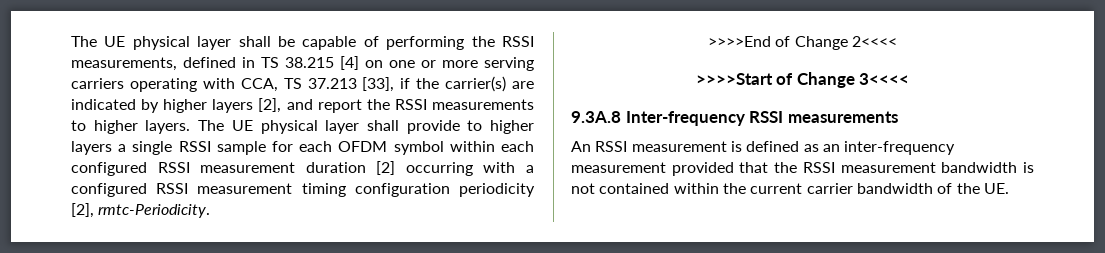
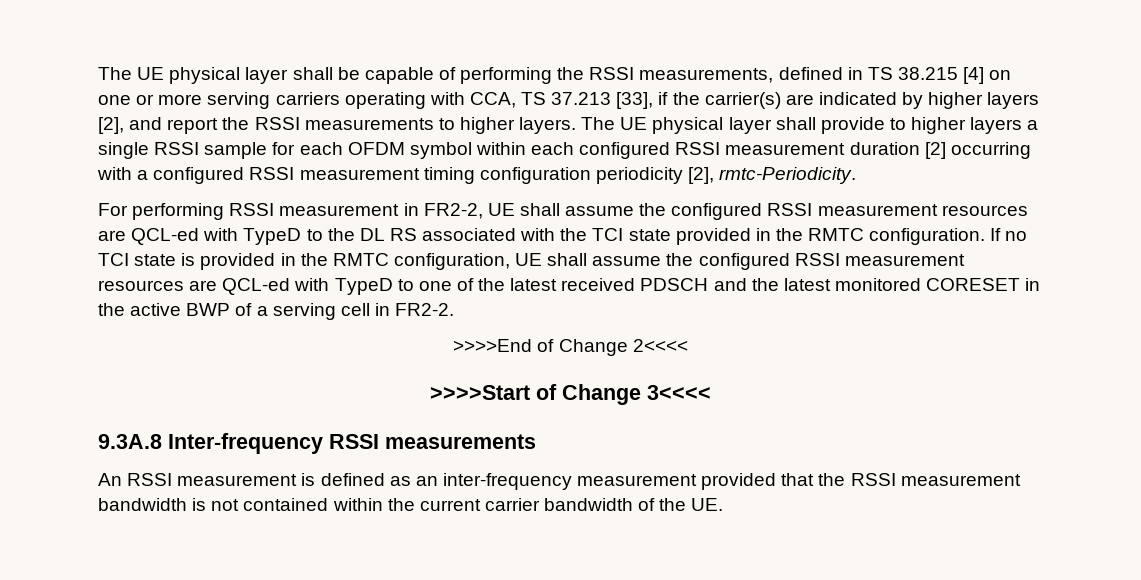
+ For performing RSSI measurement in FR2-2, UE shall assume the configured RSSI measurement resources are QCL-ed with TypeD to the DL RS associated with the TCI state provided in the RMTC configuration. If no TCI state is provided in the RMTC configuration, UE shall assume the configured RSSI measurement resources are QCL-ed with TypeD to one of the latest received PDSCH and the latest monitored CORESET in the active BWP of a serving cell in FR2-2.

